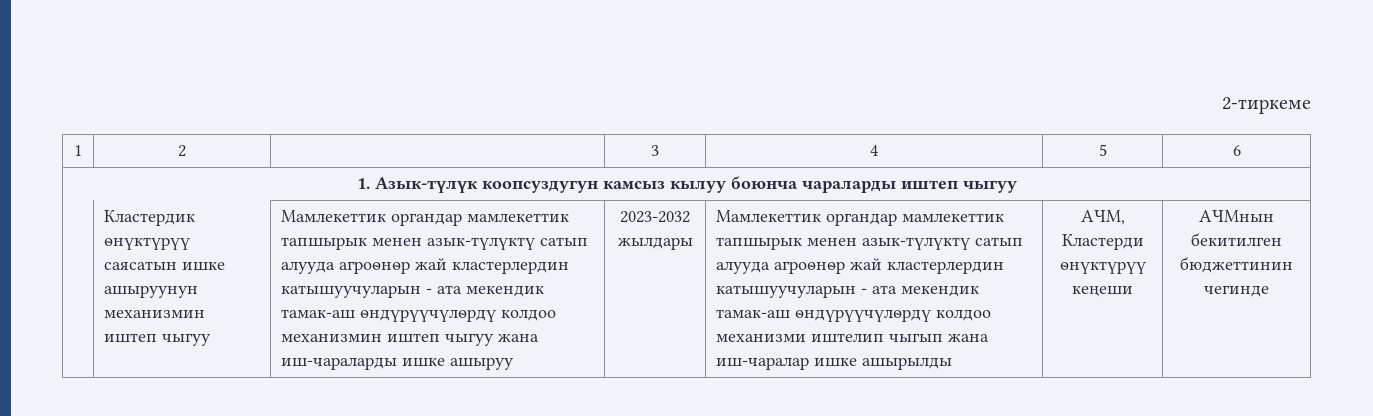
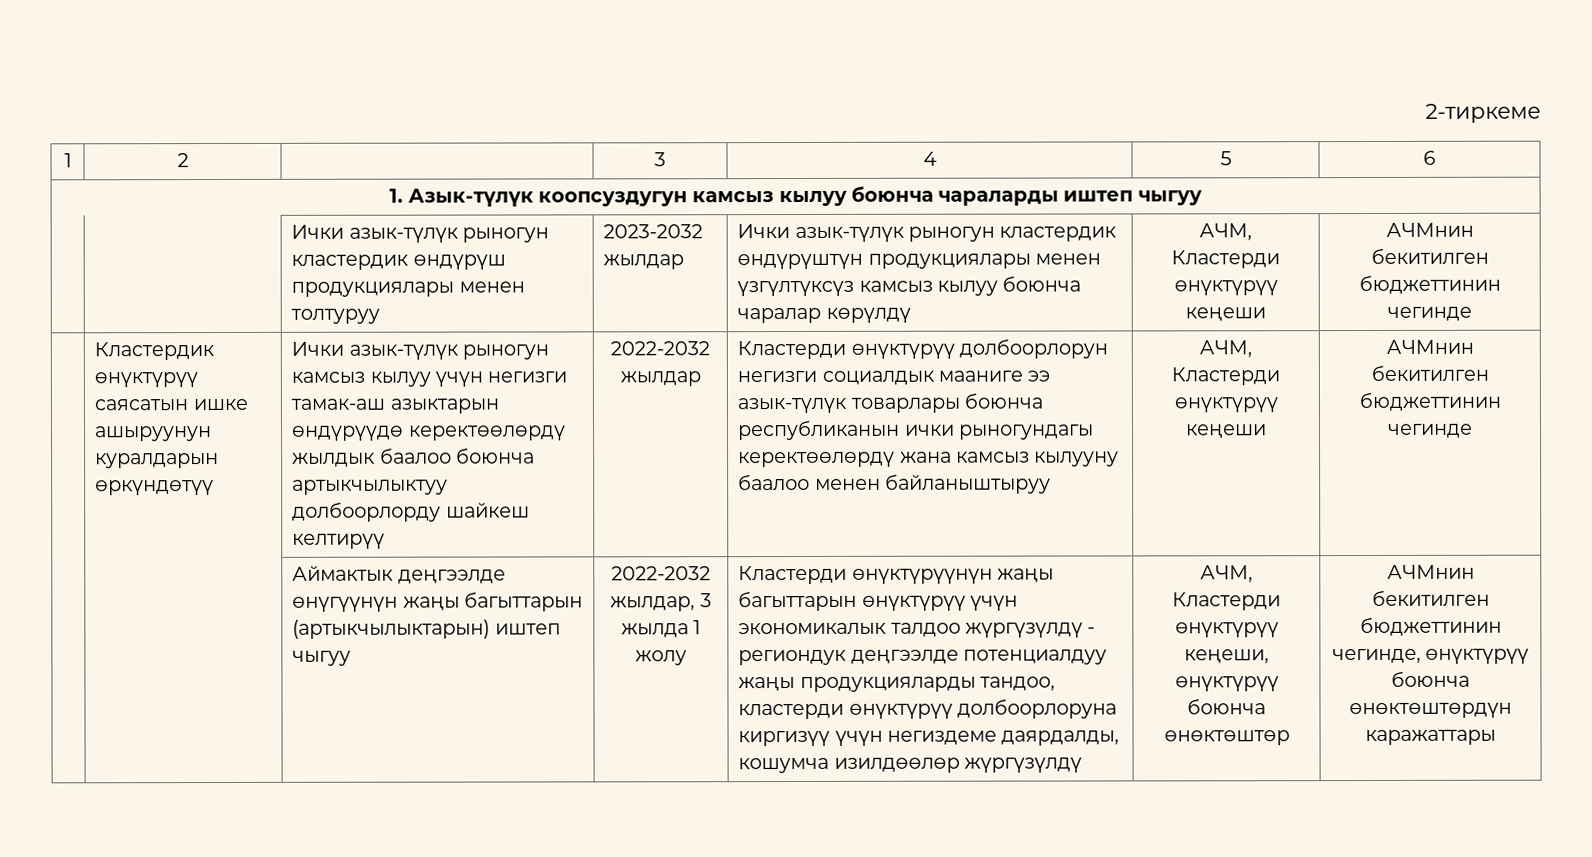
- Кластердик өнүктүрүү саясатын ишке ашыруунун механизмин иштеп чыгуу | Мамлекеттик органдар мамлекеттик тапшырык менен азык-түлүктү сатып алууда агроөнөр жай кластерлердин катышуучуларын - ата мекендик тамак-аш өндүрүүчүлөрдү колдоо механизмин иштеп чыгуу жана иш-чараларды ишке ашыруу | 2023-2032 жылдары | Мамлекеттик органдар мамлекеттик тапшырык менен азык-түлүктү сатып алууда агроөнөр жай кластерлердин катышуучуларын - ата мекендик тамак-аш өндүрүүчүлөрдү колдоо механизми иштелип чыгып жана иш-чаралар ишке ашырылды | АЧМ, Кластерди өнүктүрүү кеңеши | АЧМнын бекитилген бюджеттинин чегинде
+ Ички азык-түлүк рыногун кластердик өндүрүш продукциялары менен толтуруу | 2023-2032 жылдар | Ички азык-түлүк рыногун кластердик өндүрүштүн продукциялары менен үзгүлтүксүз камсыз кылуу боюнча чаралар көрүлдү | АЧМ, Кластерди өнүктүрүү кеңеши | АЧМнин бекитилген бюджеттинин чегинде
+ | Кластердик өнүктүрүү саясатын ишке ашыруунун куралдарын өркүндөтүү | Ички азык-түлүк рыногун камсыз кылуу үчүн негизги тамак-аш азыктарын өндүрүүдө керектөөлөрдү жылдык баалоо боюнча артыкчылыктуу долбоорлорду шайкеш келтирүү | 2022-2032 жылдар | Кластерди өнүктүрүү долбоорлорун негизги социалдык мааниге ээ азык-түлүк товарлары боюнча республиканын ички рыногундагы керектөөлөрдү жана камсыз кылууну баалоо менен байланыштыруу | АЧМ, Кластерди өнүктүрүү кеңеши | АЧМнин бекитилген бюджеттинин чегинде
+ | | Аймактык деңгээлде өнүгүүнүн жаңы багыттарын (артыкчылыктарын) иштеп чыгуу | 2022-2032 жылдар, 3 жылда 1 жолу | Кластерди өнүктүрүүнүн жаңы багыттарын өнүктүрүү үчүн экономикалык талдоо жүргүзүлдү - региондук деңгээлде потенциалдуу жаңы продукцияларды тандоо, кластерди өнүктүрүү долбоорлоруна киргизүү үчүн негиздеме даярдалды, кошумча изилдөөлөр жүргүзүлдү | АЧМ, Кластерди өнүктүрүү кеңеши, өнүктүрүү боюнча өнөктөштөр | АЧМнин бекитилген бюджеттинин чегинде, өнүктүрүү боюнча өнөктөштөрдүн каражаттары

